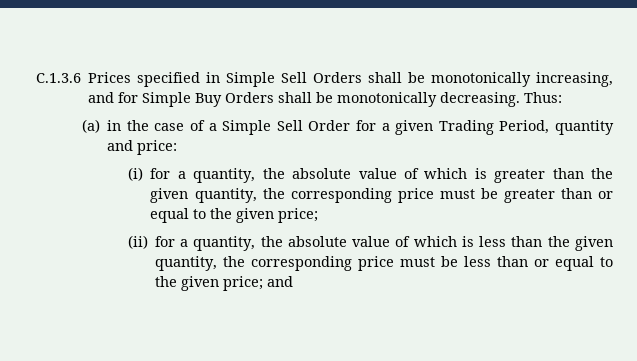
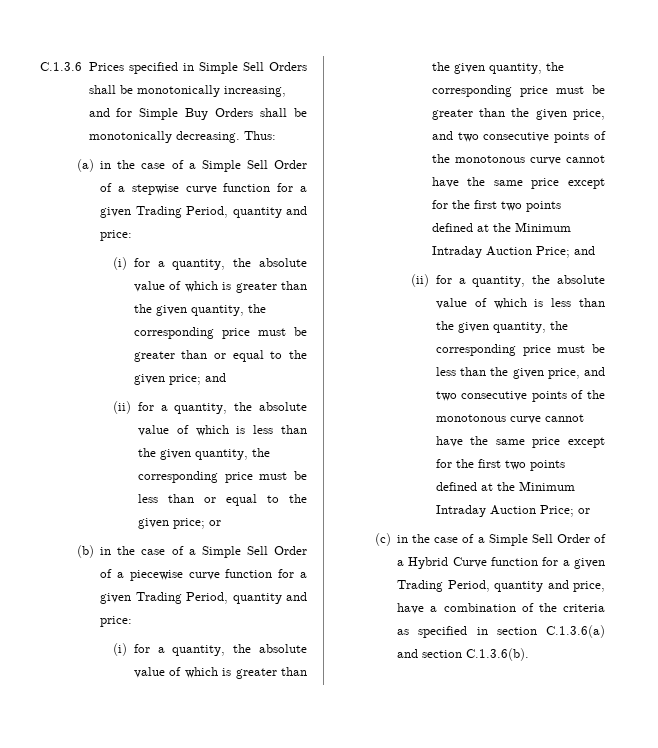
- (a) in the case of a Simple Sell Order for a given Trading Period, quantity and price:
+ (a) in the case of a Simple Sell Order of a stepwise curve function for a given Trading Period, quantity and price:
- (i) for a quantity, the absolute value of which is greater than the given quantity, the corresponding price must be greater than or equal to the given price;
+ (i) for a quantity, the absolute value of which is greater than the given quantity, the corresponding price must be greater than or equal to the given price; and
- (ii) for a quantity, the absolute value of which is less than the given quantity, the corresponding price must be less than or equal to the given price; and
+ (ii) for a quantity, the absolute value of which is less than the given quantity, the corresponding price must be less than or equal to the given price; or
+ (b) in the case of a Simple Sell Order of a piecewise curve function for a given Trading Period, quantity and price:
+ (i) for a quantity, the absolute value of which is greater than the given quantity, the corresponding price must be greater than the given price, and two consecutive points of the monotonous curve cannot have the same price except for the first two points defined at the Minimum Intraday Auction Price; and
+ (ii) for a quantity, the absolute value of which is less than the given quantity, the corresponding price must be less than the given price, and two consecutive points of the monotonous curve cannot have the same price except for the first two points defined at the Minimum Intraday Auction Price; or
+ (c) in the case of a Simple Sell Order of a Hybrid Curve function for a given Trading Period, quantity and price, have a combination of the criteria as specified in section C.1.3.6(a) and section C.1.3.6(b).

